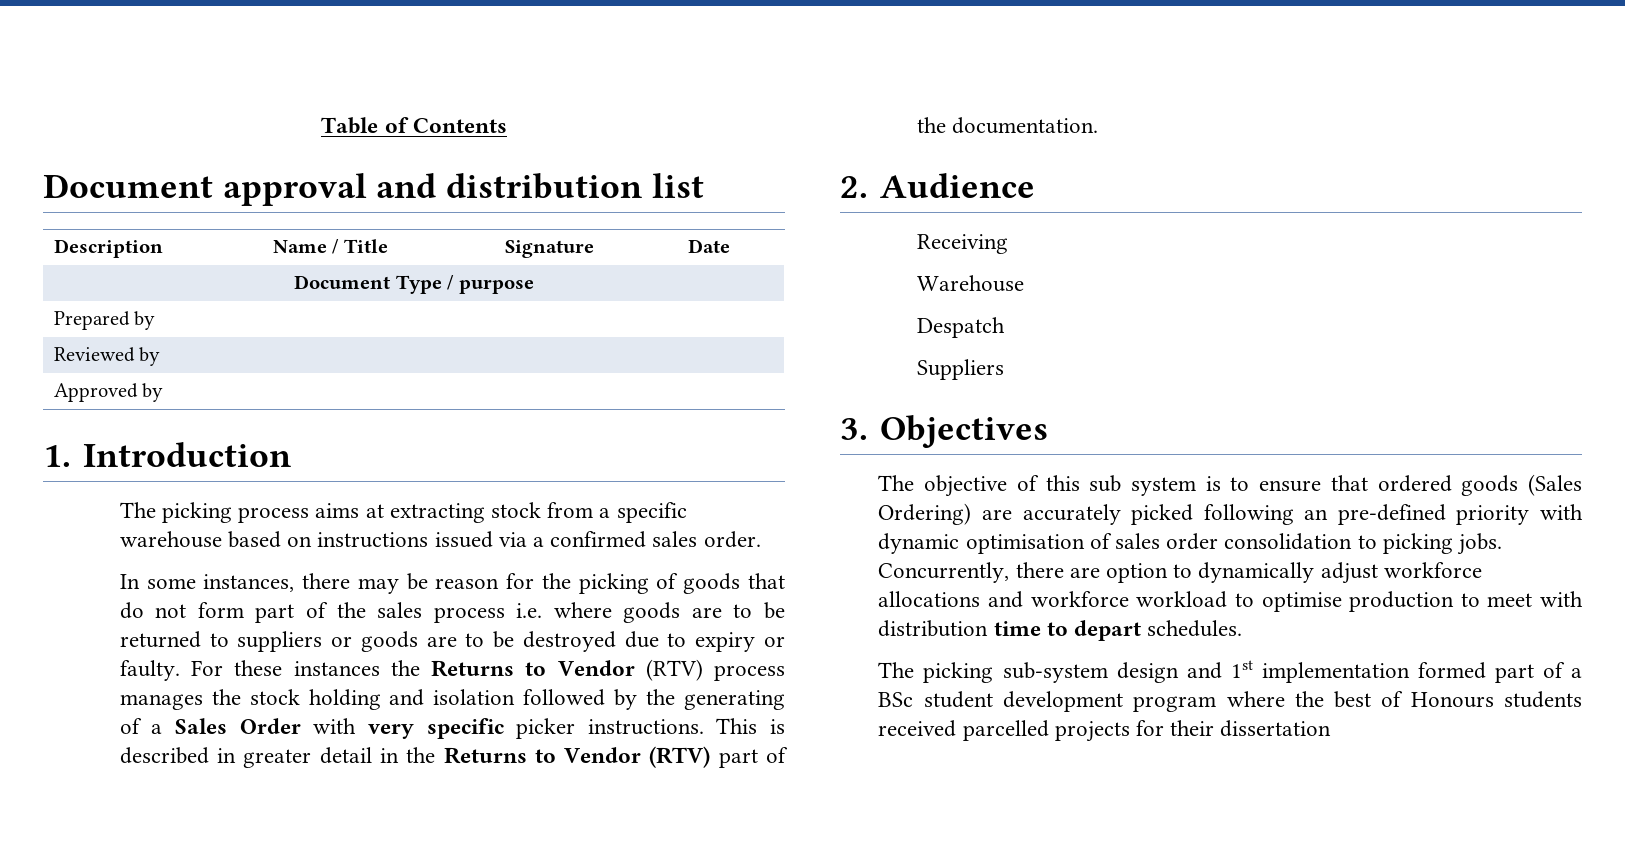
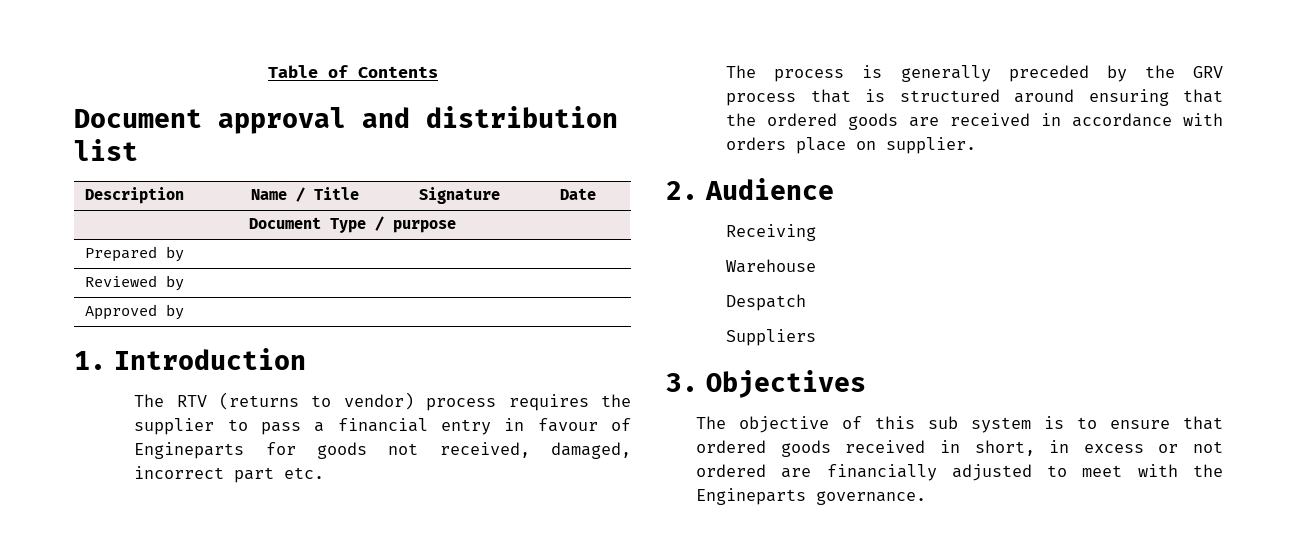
- The picking process aims at extracting stock from a specific warehouse based on instructions issued via a confirmed sales order.
- In some instances, there may be reason for the picking of goods that do not form part of the sales process i.e. where goods are to be returned to suppliers or goods are to be destroyed due to expiry or faulty. For these instances the Returns to Vendor (RTV) process manages the stock holding and isolation followed by the generating of a Sales Order with very specific picker instructions. This is described in greater detail in the Returns to Vendor (RTV) part of the documentation.
+ The RTV (returns to vendor) process requires the supplier to pass a financial entry in favour of Engineparts for goods not received, damaged, incorrect part etc.
+ The process is generally preceded by the GRV process that is structured around ensuring that the ordered goods are received in accordance with orders place on supplier.
- The objective of this sub system is to ensure that ordered goods (Sales Ordering) are accurately picked following an pre-defined priority with dynamic optimisation of sales order consolidation to picking jobs. Concurrently, there are option to dynamically adjust workforce allocations and workforce workload to optimise production to meet with distribution time to depart schedules.
- The picking sub-system design and 1st implementation formed part of a BSc student development program where the best of Honours students received parcelled projects for their dissertation
+ The objective of this sub system is to ensure that ordered goods received in short, in excess or not ordered are financially adjusted to meet with the Engineparts governance.

